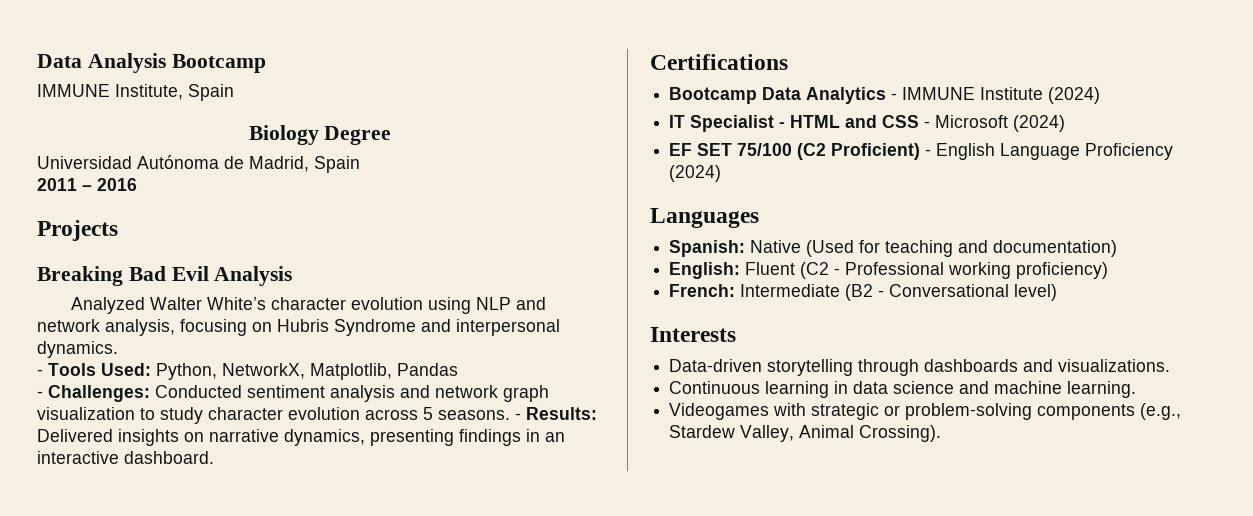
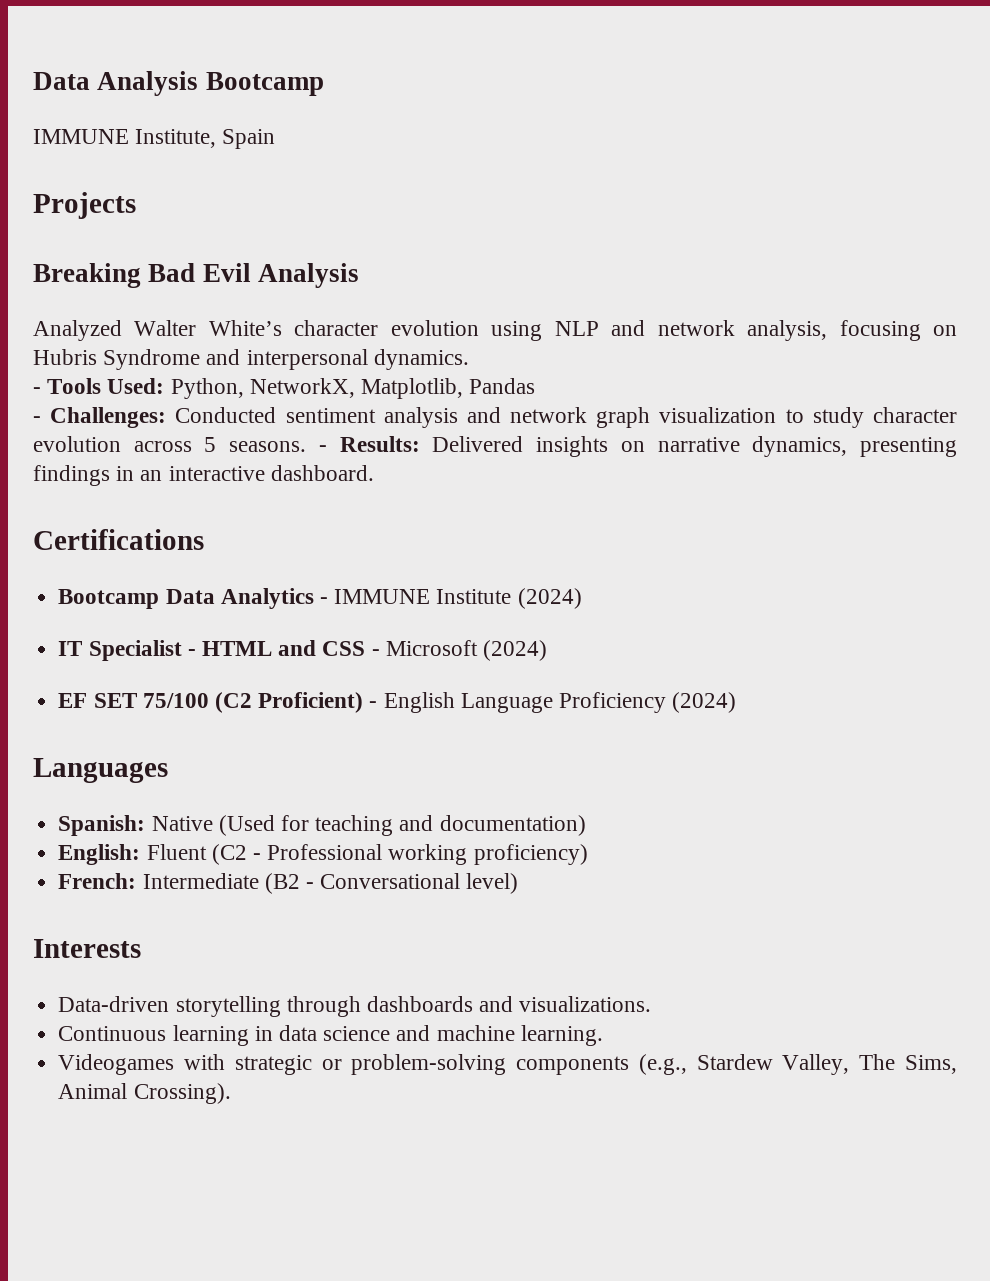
- Biology Degree
- Universidad Autónoma de Madrid, Spain
- 2011 – 2016
- Videogames with strategic or problem-solving components (e.g., Stardew Valley, Animal Crossing).
+ Videogames with strategic or problem-solving components (e.g., Stardew Valley, The Sims, Animal Crossing).

